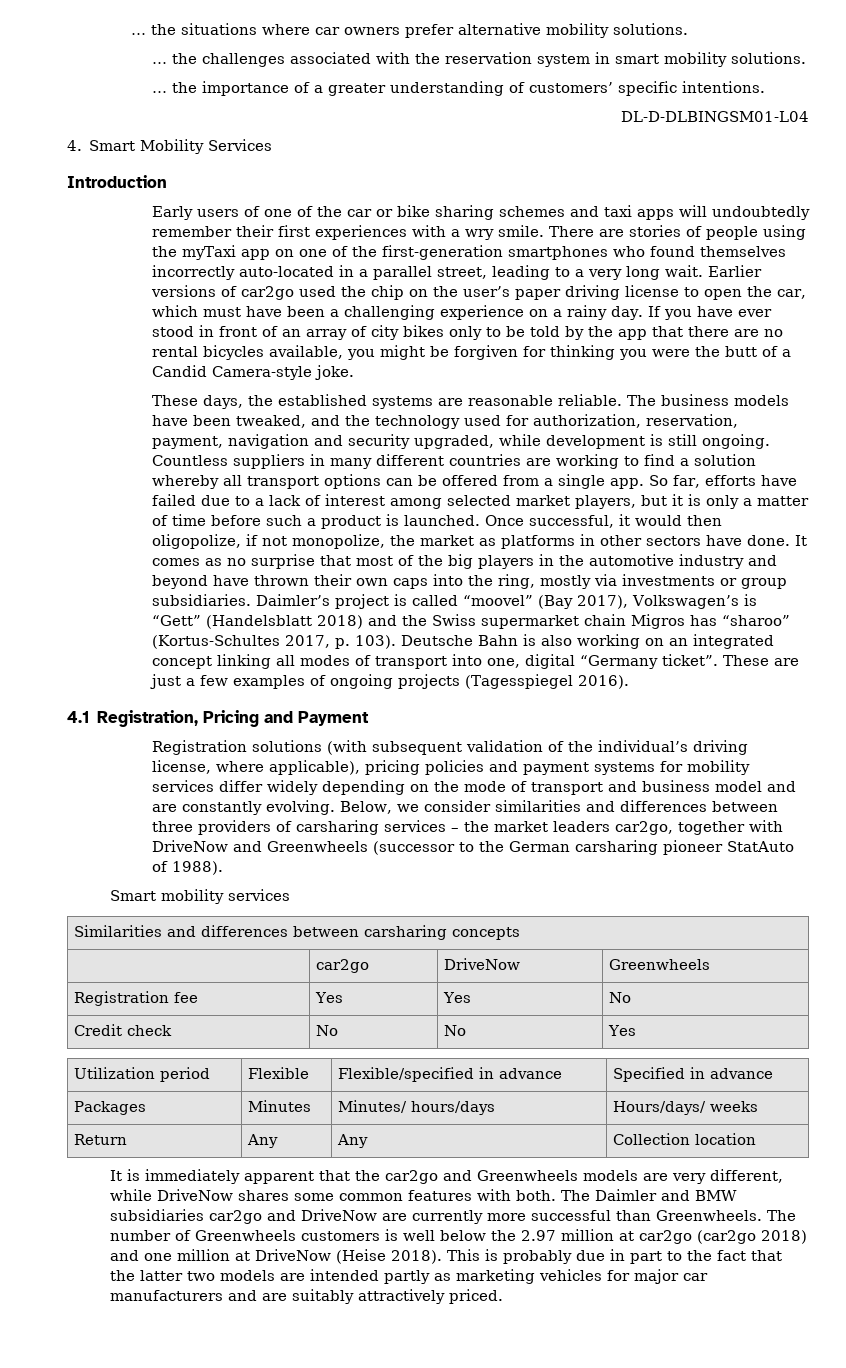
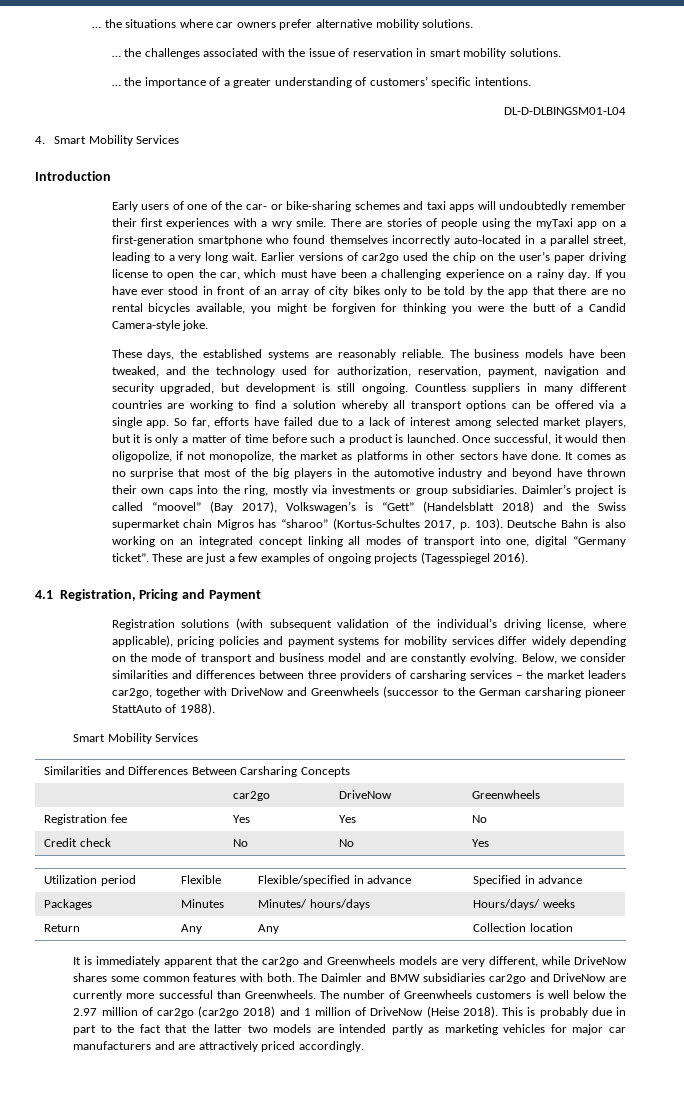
- … the challenges associated with the reservation system in smart mobility solutions.
+ … the challenges associated with the issue of reservation in smart mobility solutions.
- Early users of one of the car or bike sharing schemes and taxi apps will undoubtedly remember their first experiences with a wry smile.
+ Early users of one of the car- or bike-sharing schemes and taxi apps will undoubtedly remember their first experiences with a wry smile.
- There are stories of people using the myTaxi app on one of the first-generation smartphones who found themselves incorrectly auto-located in a parallel street, leading to a very long wait.
+ There are stories of people using the myTaxi app on a first-generation smartphone who found themselves incorrectly auto-located in a parallel street, leading to a very long wait.
- These days, the established systems are reasonable reliable.
+ These days, the established systems are reasonably reliable.
- The business models have been tweaked, and the technology used for authorization, reservation, payment, navigation and security upgraded, while development is still ongoing.
+ The business models have been tweaked, and the technology used for authorization, reservation, payment, navigation and security upgraded, but development is still ongoing.
- Countless suppliers in many different countries are working to find a solution whereby all transport options can be offered from a single app.
+ Countless suppliers in many different countries are working to find a solution whereby all transport options can be offered via a single app.
- Below, we consider similarities and differences between three providers of carsharing services – the market leaders car2go, together with DriveNow and Greenwheels (successor to the German carsharing pioneer StatAuto of 1988).
- Smart mobility services
+ Below, we consider similarities and differences between three providers of carsharing services – the market leaders car2go, together with DriveNow and Greenwheels (successor to the German carsharing pioneer StattAuto of 1988).
+ Smart Mobility Services
- Similarities and differences between carsharing concepts
+ Similarities and Differences Between Carsharing Concepts
- The number of Greenwheels customers is well below the 2.97 million at car2go (car2go 2018) and one million at DriveNow (Heise 2018).
+ The number of Greenwheels customers is well below the 2.97 million of car2go (car2go 2018) and 1 million of DriveNow (Heise 2018).
- This is probably due in part to the fact that the latter two models are intended partly as marketing vehicles for major car manufacturers and are suitably attractively priced.
+ This is probably due in part to the fact that the latter two models are intended partly as marketing vehicles for major car manufacturers and are attractively priced accordingly.

